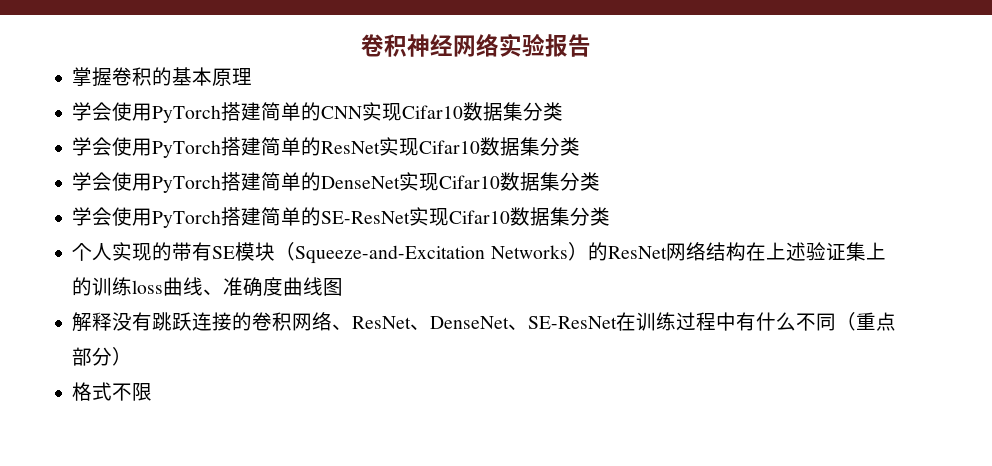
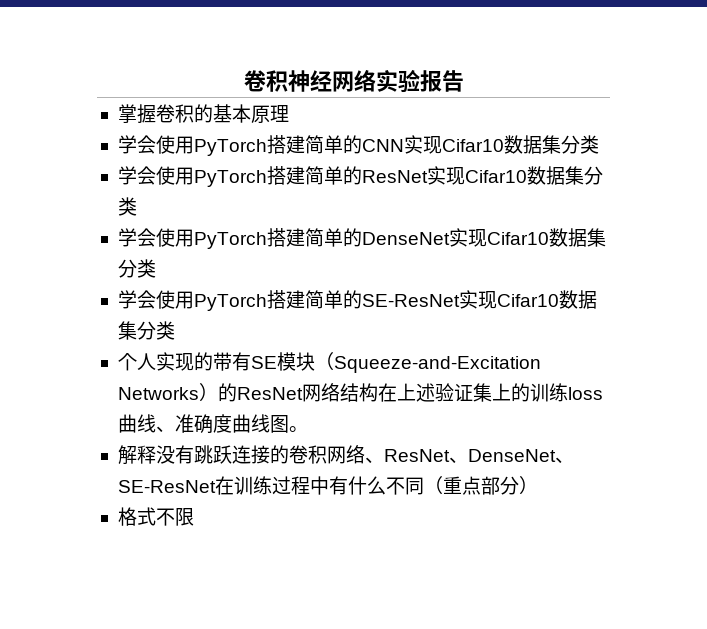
- 个人实现的带有SE模块（Squeeze-and-Excitation Networks）的ResNet网络结构在上述验证集上的训练loss曲线、准确度曲线图
+ 个人实现的带有SE模块（Squeeze-and-Excitation Networks）的ResNet网络结构在上述验证集上的训练loss曲线、准确度曲线图。

